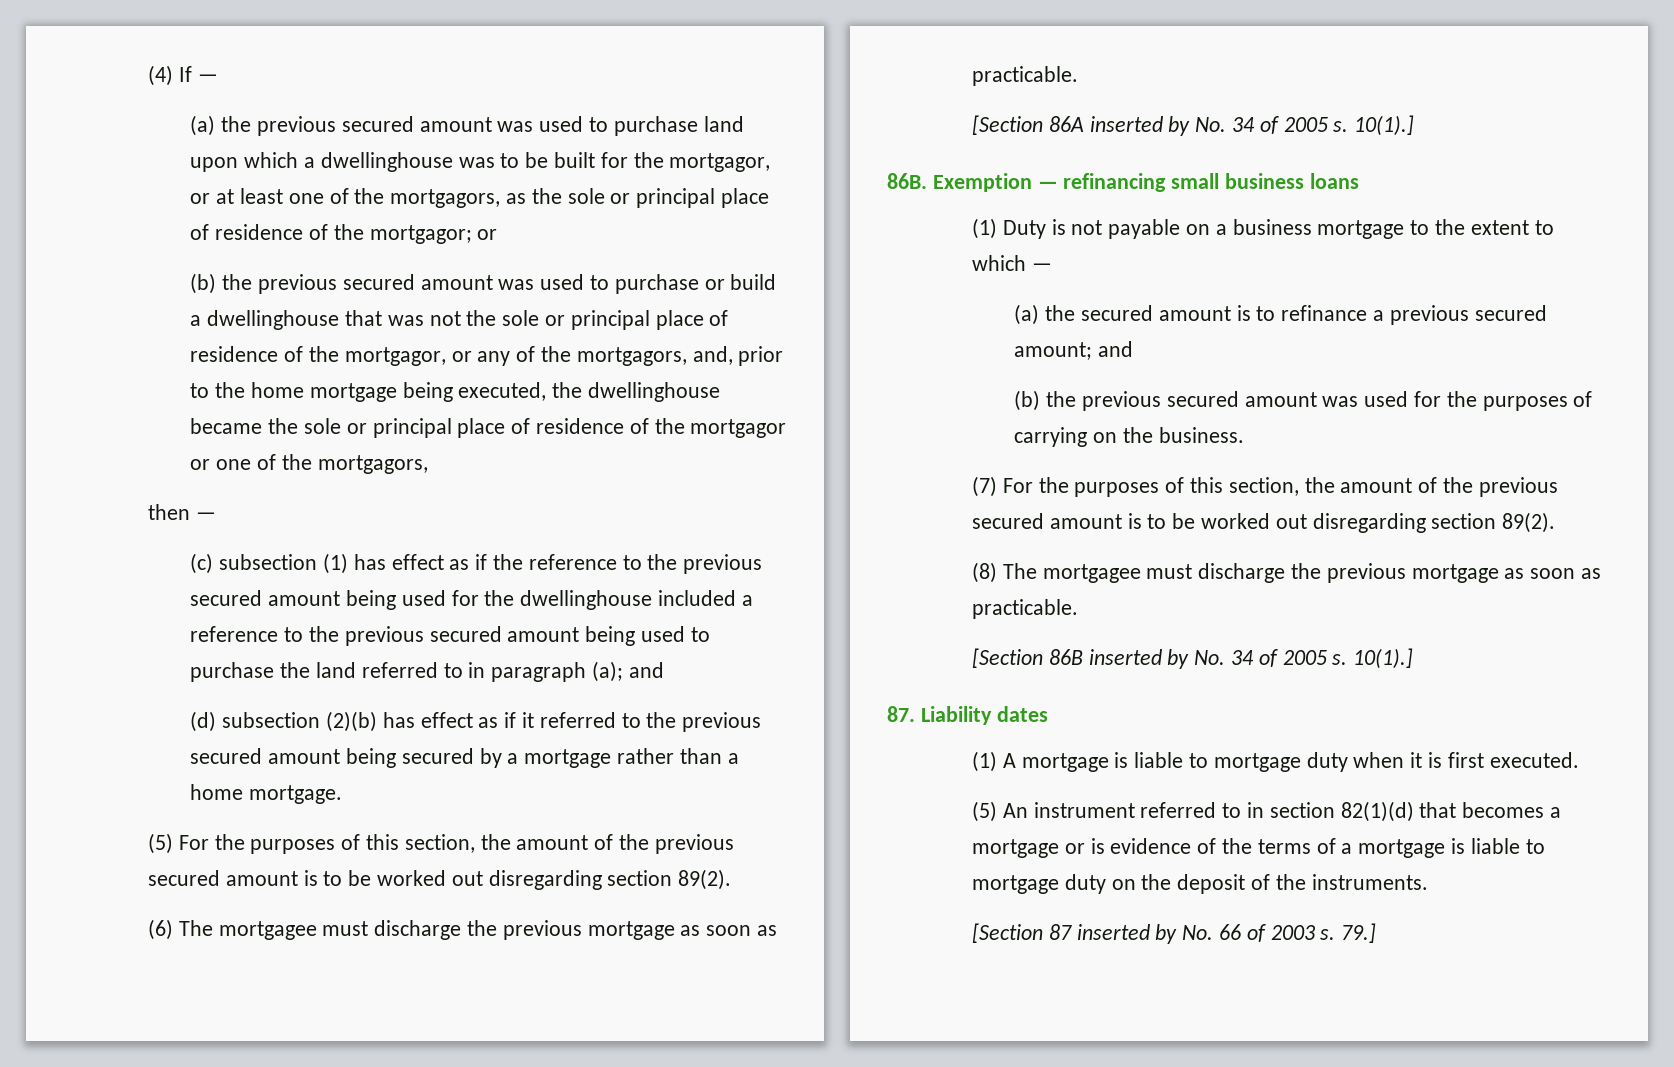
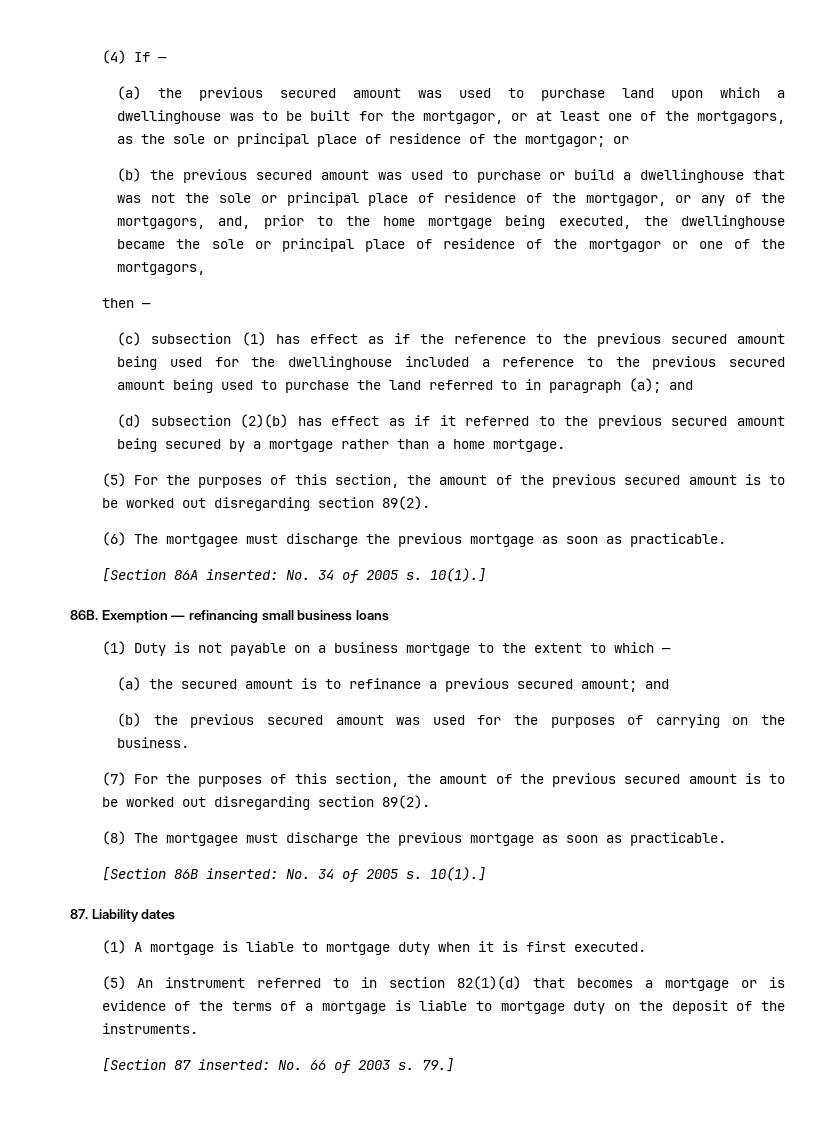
- [Section 86A inserted by No. 34 of 2005 s.
+ [Section 86A inserted: No. 34 of 2005 s.
- [Section 86B inserted by No. 34 of 2005 s.
+ [Section 86B inserted: No. 34 of 2005 s.
- [Section 87 inserted by No. 66 of 2003 s.
+ [Section 87 inserted: No. 66 of 2003 s.

